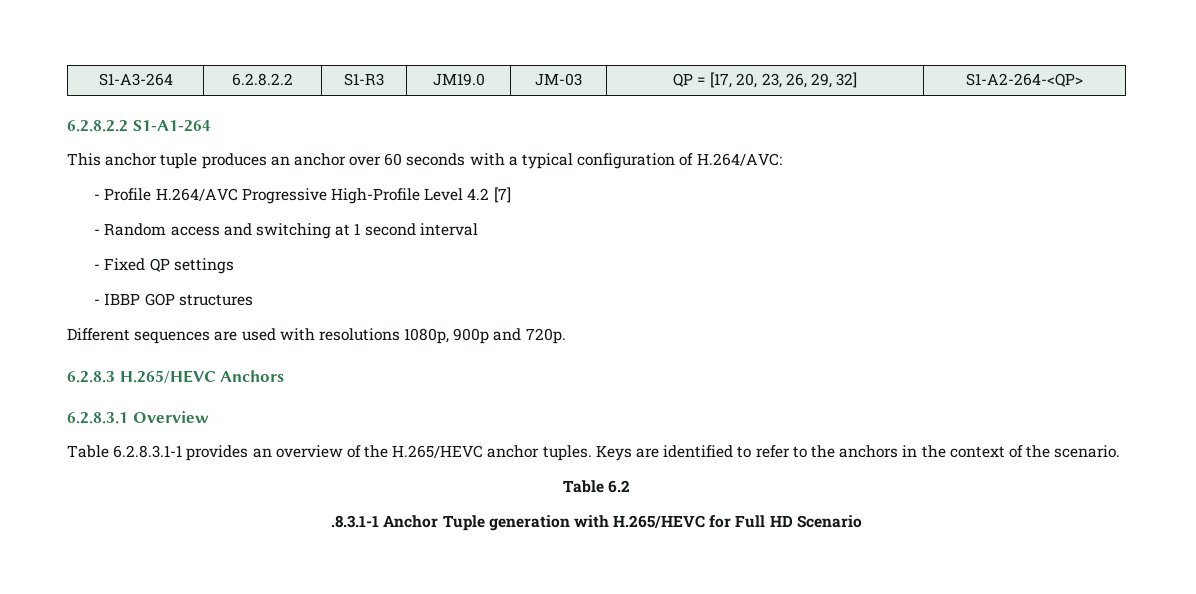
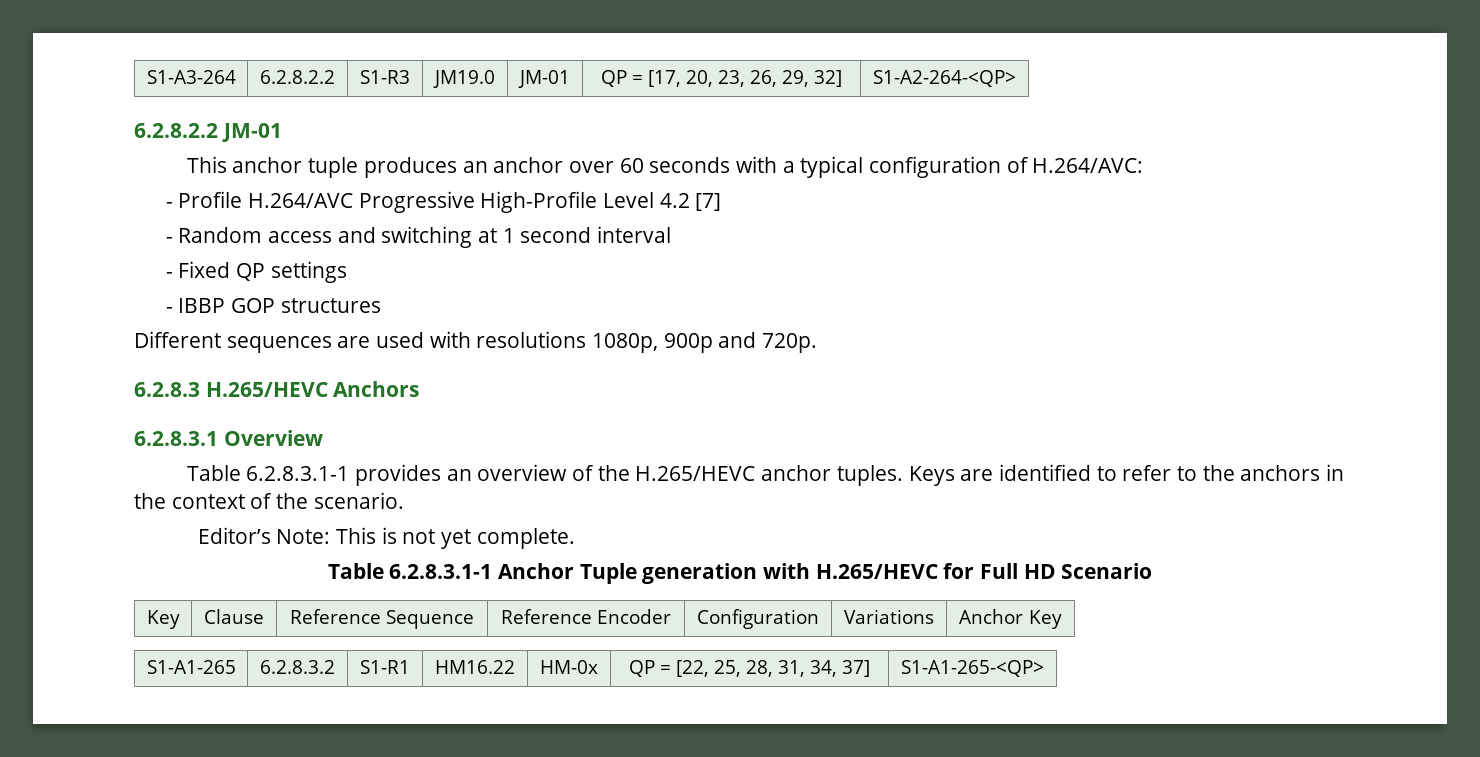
- S1-A3-264 | 6.2.8.2.2 | S1-R3 | JM19.0 | JM-03 | QP = [17, 20, 23, 26, 29, 32] | S1-A2-264-<QP>
+ S1-A3-264 | 6.2.8.2.2 | S1-R3 | JM19.0 | JM-01 | QP = [17, 20, 23, 26, 29, 32] | S1-A2-264-<QP>
- 6.2.8.2.2 S1-A1-264
+ 6.2.8.2.2 JM-01
- Table 6.2
- .8.3.1-1 Anchor Tuple generation with H.265/HEVC for Full HD Scenario
+ Editor’s Note: This is not yet complete.
+ Table 6.2.8.3.1-1 Anchor Tuple generation with H.265/HEVC for Full HD Scenario
+ Key | Clause | Reference Sequence | Reference Encoder | Configuration | Variations | Anchor Key
+ S1-A1-265 | 6.2.8.3.2 | S1-R1 | HM16.22 | HM-0x | QP = [22, 25, 28, 31, 34, 37] | S1-A1-265-<QP>

